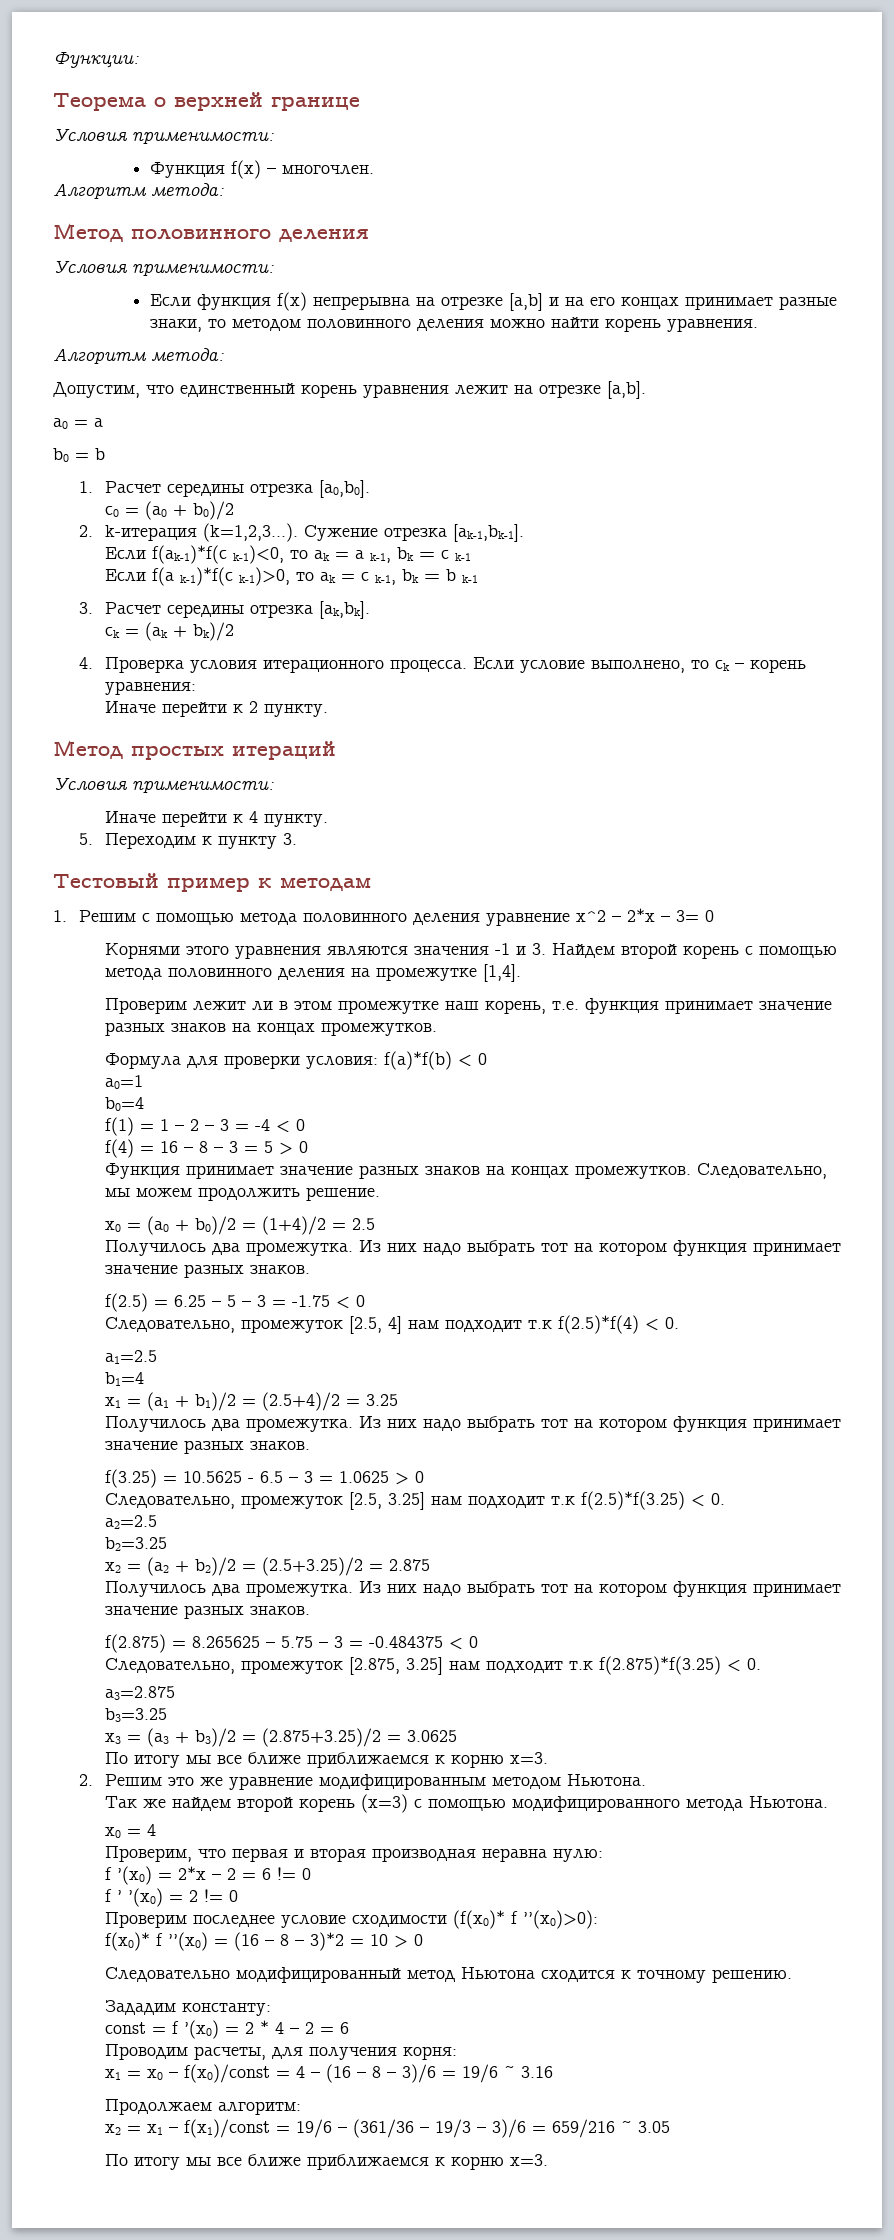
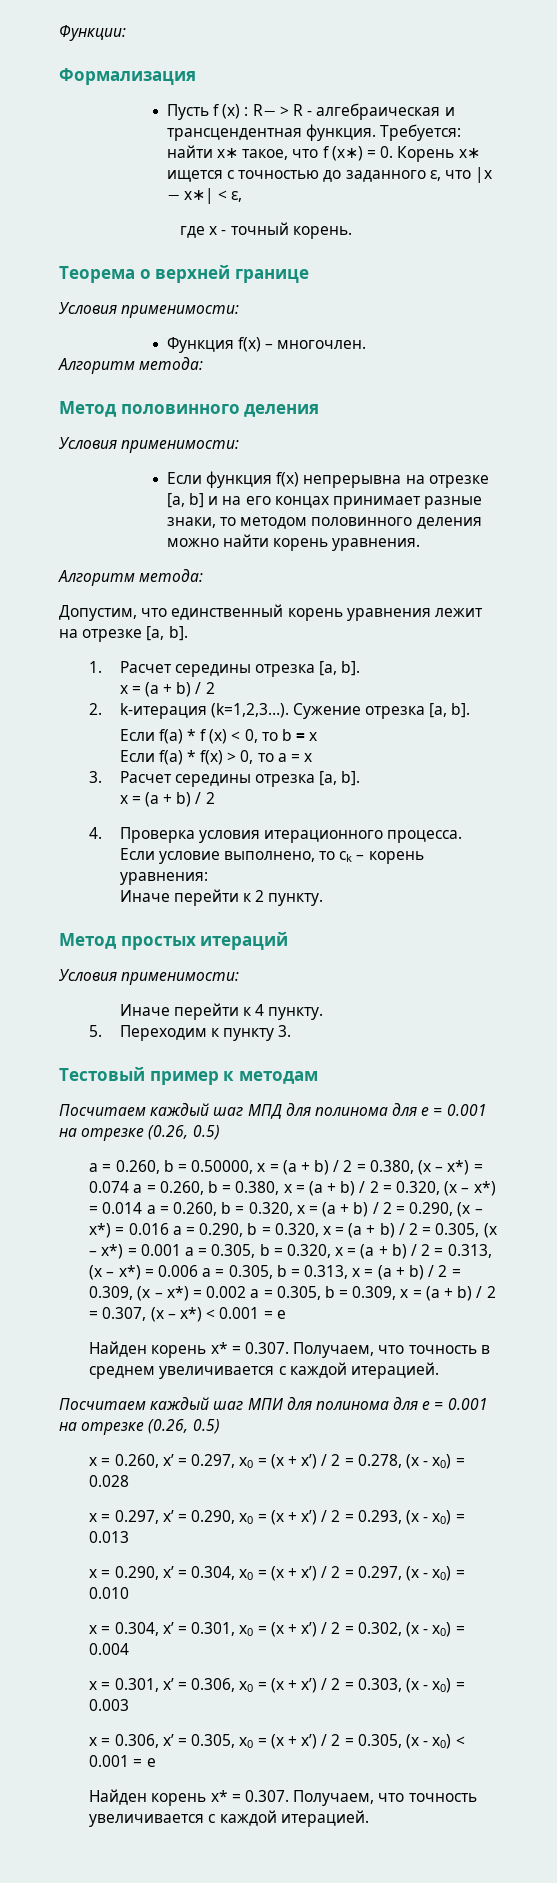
+ Формализация
+ Пусть f (x) : R− > R - алгебраическая и трансцендентная функция. Требуется: найти x∗ такое, что f (x∗) = 0. Корень x∗ ищется с точностью до заданного ε, что |x − x∗| < ε,
+ где x - точный корень.
- Если функция f(x) непрерывна на отрезке [a,b] и на его концах принимает разные знаки, то методом половинного деления можно найти корень уравнения.
+ Если функция f(x) непрерывна на отрезке [a, b] и на его концах принимает разные знаки, то методом половинного деления можно найти корень уравнения.
- Допустим, что единственный корень уравнения лежит на отрезке [a,b].
- a0 = a
- b0 = b
- 1. Расчет середины отрезка [а0,b0].
- c0 = (a0 + b0)/2
+ Допустим, что единственный корень уравнения лежит на отрезке [a, b].
+ 1. Расчет середины отрезка [а, b].
+ x = (a + b) / 2
- Сужение отрезка [аk-1,bk-1].
- Если f(аk-1)*f(c k-1)<0, то аk = а k-1, bk = c k-1
- Если f(а k-1)*f(c k-1)>0, то аk = c k-1, bk = b k-1
- 3. Расчет середины отрезка [аk,bk].
- ck = (ak + bk)/2
+ Сужение отрезка [а, b].
+ Если f(а) * f (x) < 0, то b = x
+ Если f(а) * f(x) > 0, то а = x
+ 3. Расчет середины отрезка [а, b].
+ x = (a + b) / 2
- 1. Решим с помощью метода половинного деления уравнение x^2 – 2*x – 3= 0
- Корнями этого уравнения являются значения -1 и 3. Найдем второй корень с помощью метода половинного деления на промежутке [1,4].
- Проверим лежит ли в этом промежутке наш корень, т.е. функция принимает значение разных знаков на концах промежутков.
- Формула для проверки условия: f(а)*f(b) < 0
- a0=1
- b0=4
- f(1) = 1 – 2 – 3 = -4 < 0
- f(4) = 16 – 8 – 3 = 5 > 0
- Функция принимает значение разных знаков на концах промежутков. Следовательно, мы можем продолжить решение.
- x0 = (a0 + b0)/2 = (1+4)/2 = 2.5
- Получилось два промежутка. Из них надо выбрать тот на котором функция принимает значение разных знаков.
- f(2.5) = 6.25 – 5 – 3 = -1.75 < 0
- Следовательно, промежуток [2.5, 4] нам подходит т.к f(2.5)*f(4) < 0.
- a1=2.5
- b1=4
- x1 = (a1 + b1)/2 = (2.5+4)/2 = 3.25
- Получилось два промежутка. Из них надо выбрать тот на котором функция принимает значение разных знаков.
- f(3.25) = 10.5625 - 6.5 – 3 = 1.0625 > 0
- Следовательно, промежуток [2.5, 3.25] нам подходит т.к f(2.5)*f(3.25) < 0.
- a2=2.5
- b2=3.25
- x2 = (a2 + b2)/2 = (2.5+3.25)/2 = 2.875
- Получилось два промежутка. Из них надо выбрать тот на котором функция принимает значение разных знаков.
- f(2.875) = 8.265625 – 5.75 – 3 = -0.484375 < 0
- Следовательно, промежуток [2.875, 3.25] нам подходит т.к f(2.875)*f(3.25) < 0.
- a3=2.875
- b3=3.25
- x3 = (a3 + b3)/2 = (2.875+3.25)/2 = 3.0625
- По итогу мы все ближе приближаемся к корню x=3.
- 2. Решим это же уравнение модифицированным методом Ньютона.
- Так же найдем второй корень (x=3) с помощью модифицированного метода Ньютона.
- x0 = 4
- Проверим, что первая и вторая производная неравна нулю:
- f ’(x0) = 2*x – 2 = 6 != 0
- f ’ ’(x0) = 2 != 0
- Проверим последнее условие сходимости (f(x0)* f ’’(x0)>0):
- f(x0)* f ’’(x0) = (16 – 8 – 3)*2 = 10 > 0
- Следовательно модифицированный метод Ньютона сходится к точному решению.
- Зададим константу:
- const = f ’(x0) = 2 * 4 – 2 = 6
- Проводим расчеты, для получения корня:
- x1 = x0 – f(x0)/const = 4 – (16 – 8 – 3)/6 = 19/6 ~ 3.16
- Продолжаем алгоритм:
- x2 = x1 – f(x1)/const = 19/6 – (361/36 – 19/3 – 3)/6 = 659/216 ~ 3.05
- По итогу мы все ближе приближаемся к корню x=3.
+ Посчитаем каждый шаг МПД для полинома для e = 0.001 на отрезке (0.26, 0.5)
+ a = 0.260, b = 0.50000, x = (a + b) / 2 = 0.380, (x – x*) = 0.074 a = 0.260, b = 0.380, x = (a + b) / 2 = 0.320, (x – x*) = 0.014 a = 0.260, b = 0.320, x = (a + b) / 2 = 0.290, (x – x*) = 0.016 a = 0.290, b = 0.320, x = (a + b) / 2 = 0.305, (x – x*) = 0.001 a = 0.305, b = 0.320, x = (a + b) / 2 = 0.313, (x – x*) = 0.006 a = 0.305, b = 0.313, x = (a + b) / 2 = 0.309, (x – x*) = 0.002 a = 0.305, b = 0.309, x = (a + b) / 2 = 0.307, (x – x*) < 0.001 = e
+ Найден корень x* = 0.307. Получаем, что точность в среднем увеличивается с каждой итерацией.
+ Посчитаем каждый шаг МПИ для полинома для e = 0.001 на отрезке (0.26, 0.5)
+ x = 0.260, x’ = 0.297, x0 = (x + x’) / 2 = 0.278, (x - x0) = 0.028
+ x = 0.297, x’ = 0.290, x0 = (x + x’) / 2 = 0.293, (x - x0) = 0.013
+ x = 0.290, x’ = 0.304, x0 = (x + x’) / 2 = 0.297, (x - x0) = 0.010
+ x = 0.304, x’ = 0.301, x0 = (x + x’) / 2 = 0.302, (x - x0) = 0.004
+ x = 0.301, x’ = 0.306, x0 = (x + x’) / 2 = 0.303, (x - x0) = 0.003
+ x = 0.306, x’ = 0.305, x0 = (x + x’) / 2 = 0.305, (x - x0) < 0.001 = e
+ Найден корень x* = 0.307. Получаем, что точность увеличивается с каждой итерацией.

